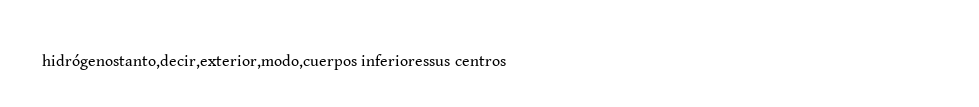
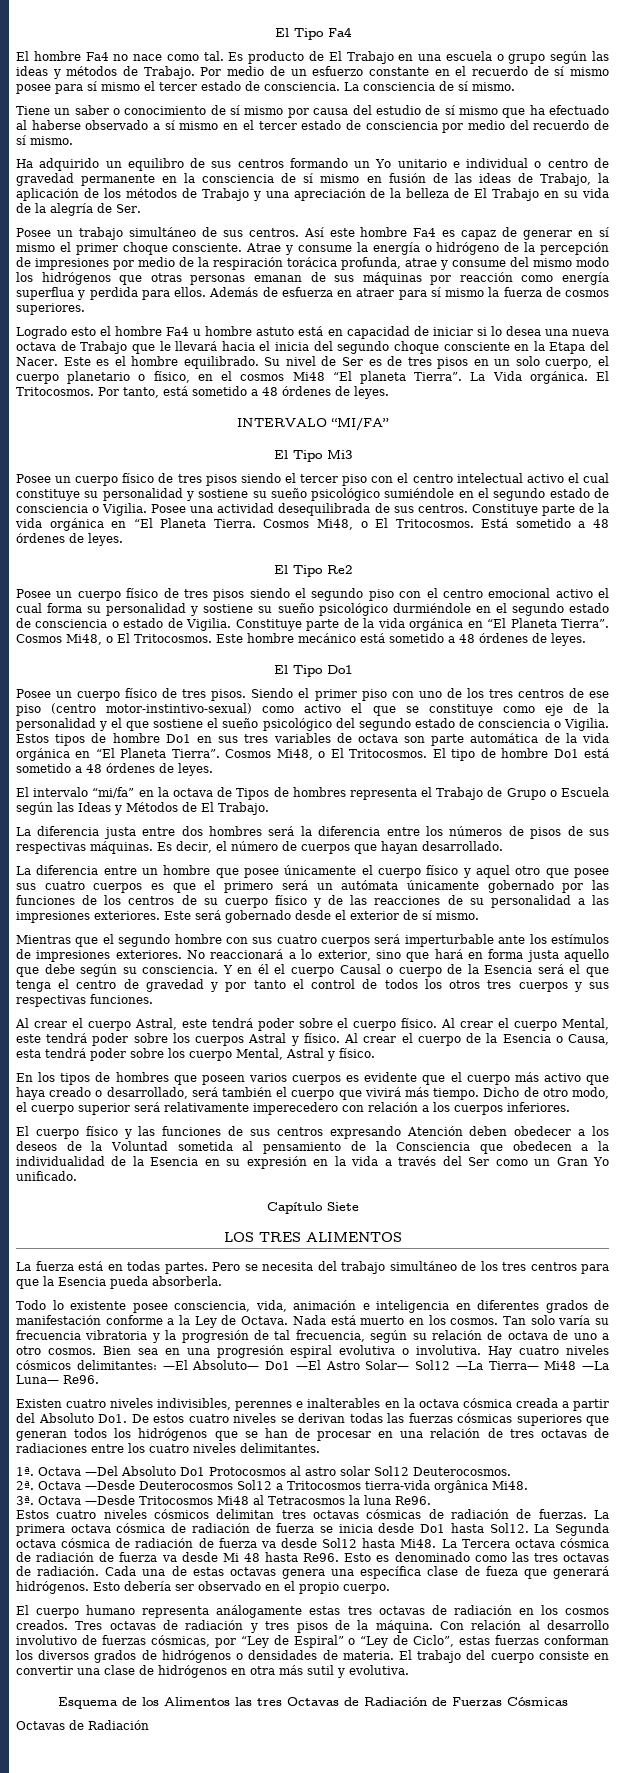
- hidrógenostanto,decir,exterior,modo,cuerpos inferioressus centros
+ El Tipo Fa4
+ El hombre Fa4 no nace como tal. Es producto de El Trabajo en una escuela o grupo según las ideas y métodos de Trabajo. Por medio de un esfuerzo constante en el recuerdo de sí mismo posee para sí mismo el tercer estado de consciencia. La consciencia de sí mismo.
+ Tiene un saber o conocimiento de sí mismo por causa del estudio de sí mismo que ha efectuado al haberse observado a sí mismo en el tercer estado de consciencia por medio del recuerdo de sí mismo.
+ Ha adquirido un equilibro de sus centros formando un Yo unitario e individual o centro de gravedad permanente en la consciencia de sí mismo en fusión de las ideas de Trabajo, la aplicación de los métodos de Trabajo y una apreciación de la belleza de El Trabajo en su vida de la alegría de Ser.
+ Posee un trabajo simultáneo de sus centros. Así este hombre Fa4 es capaz de generar en sí mismo el primer choque consciente. Atrae y consume la energía o hidrógeno de la percepción de impresiones por medio de la respiración torácica profunda, atrae y consume del mismo modo los hidrógenos que otras personas emanan de sus máquinas por reacción como energía superflua y perdida para ellos. Además de esfuerza en atraer para sí mismo la fuerza de cosmos superiores.
+ Logrado esto el hombre Fa4 u hombre astuto está en capacidad de iniciar si lo desea una nueva octava de Trabajo que le llevará hacia el inicia del segundo choque consciente en la Etapa del Nacer. Este es el hombre equilibrado. Su nivel de Ser es de tres pisos en un solo cuerpo, el cuerpo planetario o físico, en el cosmos Mi48 “El planeta Tierra”. La Vida orgánica. El Tritocosmos. Por tanto, está sometido a 48 órdenes de leyes.
+ INTERVALO “MI/FA”
+ El Tipo Mi3
+ Posee un cuerpo físico de tres pisos siendo el tercer piso con el centro intelectual activo el cual constituye su personalidad y sostiene su sueño psicológico sumiéndole en el segundo estado de consciencia o Vigilia. Posee una actividad desequilibrada de sus centros. Constituye parte de la vida orgánica en “El Planeta Tierra. Cosmos Mi48, o El Tritocosmos. Está sometido a 48 órdenes de leyes.
+ El Tipo Re2
+ Posee un cuerpo físico de tres pisos siendo el segundo piso con el centro emocional activo el cual forma su personalidad y sostiene su sueño psicológico durmiéndole en el segundo estado de consciencia o estado de Vigilia. Constituye parte de la vida orgánica en “El Planeta Tierra”. Cosmos Mi48, o El Tritocosmos. Este hombre mecánico está sometido a 48 órdenes de leyes.
+ El Tipo Do1
+ Posee un cuerpo físico de tres pisos. Siendo el primer piso con uno de los tres centros de ese piso (centro motor-instintivo-sexual) como activo el que se constituye como eje de la personalidad y el que sostiene el sueño psicológico del segundo estado de consciencia o Vigilia. Estos tipos de hombre Do1 en sus tres variables de octava son parte automática de la vida orgánica en “El Planeta Tierra”. Cosmos Mi48, o El Tritocosmos. El tipo de hombre Do1 está sometido a 48 órdenes de leyes.
+ El intervalo “mi/fa” en la octava de Tipos de hombres representa el Trabajo de Grupo o Escuela según las Ideas y Métodos de El Trabajo.
+ La diferencia justa entre dos hombres será la diferencia entre los números de pisos de sus respectivas máquinas. Es decir, el número de cuerpos que hayan desarrollado.
+ La diferencia entre un hombre que posee únicamente el cuerpo físico y aquel otro que posee sus cuatro cuerpos es que el primero será un autómata únicamente gobernado por las funciones de los centros de su cuerpo físico y de las reacciones de su personalidad a las impresiones exteriores. Este será gobernado desde el exterior de sí mismo.
+ Mientras que el segundo hombre con sus cuatro cuerpos será imperturbable ante los estímulos de impresiones exteriores. No reaccionará a lo exterior, sino que hará en forma justa aquello que debe según su consciencia. Y en él el cuerpo Causal o cuerpo de la Esencia será el que tenga el centro de gravedad y por tanto el control de todos los otros tres cuerpos y sus respectivas funciones.
+ Al crear el cuerpo Astral, este tendrá poder sobre el cuerpo físico. Al crear el cuerpo Mental, este tendrá poder sobre los cuerpos Astral y físico. Al crear el cuerpo de la Esencia o Causa, esta tendrá poder sobre los cuerpo Mental, Astral y físico.
+ En los tipos de hombres que poseen varios cuerpos es evidente que el cuerpo más activo que haya creado o desarrollado, será también el cuerpo que vivirá más tiempo. Dicho de otro modo, el cuerpo superior será relativamente imperecedero con relación a los cuerpos inferiores.
+ El cuerpo físico y las funciones de sus centros expresando Atención deben obedecer a los deseos de la Voluntad sometida al pensamiento de la Consciencia que obedecen a la individualidad de la Esencia en su expresión en la vida a través del Ser como un Gran Yo unificado.
+ Capítulo Siete
+ LOS TRES ALIMENTOS
+ La fuerza está en todas partes. Pero se necesita del trabajo simultáneo de los tres centros para que la Esencia pueda absorberla.
+ Todo lo existente posee consciencia, vida, animación e inteligencia en diferentes grados de manifestación conforme a la Ley de Octava. Nada está muerto en los cosmos. Tan solo varía su frecuencia vibratoria y la progresión de tal frecuencia, según su relación de octava de uno a otro cosmos. Bien sea en una progresión espiral evolutiva o involutiva. Hay cuatro niveles cósmicos delimitantes: —El Absoluto— Do1 —El Astro Solar— Sol12 —La Tierra— Mi48 —La Luna— Re96.
+ Existen cuatro niveles indivisibles, perennes e inalterables en la octava cósmica creada a partir del Absoluto Do1. De estos cuatro niveles se derivan todas las fuerzas cósmicas superiores que generan todos los hidrógenos que se han de procesar en una relación de tres octavas de radiaciones entre los cuatro niveles delimitantes.
+ 1ª. Octava —Del Absoluto Do1 Protocosmos al astro solar Sol12 Deuterocosmos.
+ 2ª. Octava —Desde Deuterocosmos Sol12 a Tritocosmos tierra-vida orgânica Mi48.
+ 3ª. Octava —Desde Tritocosmos Mi48 al Tetracosmos la luna Re96.
+ Estos cuatro niveles cósmicos delimitan tres octavas cósmicas de radiación de fuerzas. La primera octava cósmica de radiación de fuerza se inicia desde Do1 hasta Sol12. La Segunda octava cósmica de radiación de fuerza va desde Sol12 hasta Mi48. La Tercera octava cósmica de radiación de fuerza va desde Mi 48 hasta Re96. Esto es denominado como las tres octavas de radiación. Cada una de estas octavas genera una específica clase de fueza que generará hidrógenos. Esto debería ser observado en el propio cuerpo.
+ El cuerpo humano representa análogamente estas tres octavas de radiación en los cosmos creados. Tres octavas de radiación y tres pisos de la máquina. Con relación al desarrollo involutivo de fuerzas cósmicas, por “Ley de Espiral” o “Ley de Ciclo”, estas fuerzas conforman los diversos grados de hidrógenos o densidades de materia. El trabajo del cuerpo consiste en convertir una clase de hidrógenos en otra más sutil y evolutiva.
+ Esquema de los Alimentos las tres Octavas de Radiación de Fuerzas Cósmicas
+ Octavas de Radiación

